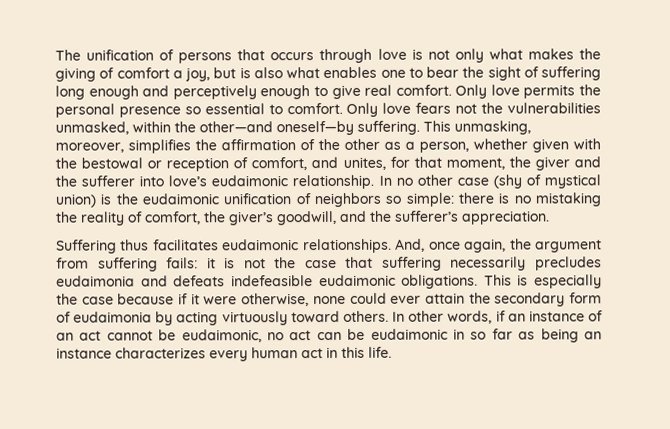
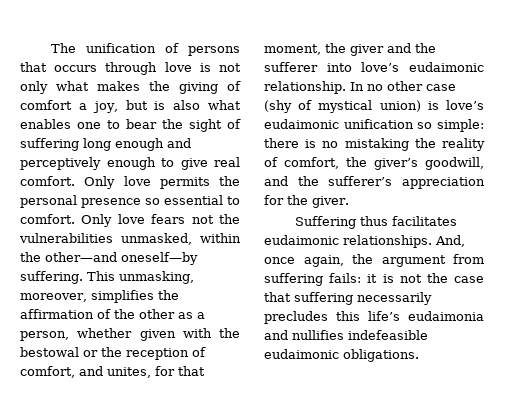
- This unmasking, moreover, simplifies the affirmation of the other as a person, whether given with the bestowal or reception of comfort, and unites, for that moment, the giver and the sufferer into love’s eudaimonic relationship.
+ This unmasking, moreover, simplifies the affirmation of the other as a person, whether given with the bestowal or the reception of comfort, and unites, for that moment, the giver and the sufferer into love’s eudaimonic relationship.
- In no other case (shy of mystical union) is the eudaimonic unification of neighbors so simple: there is no mistaking the reality of comfort, the giver’s goodwill, and the sufferer’s appreciation.
+ In no other case (shy of mystical union) is love’s eudaimonic unification so simple: there is no mistaking the reality of comfort, the giver’s goodwill, and the sufferer’s appreciation for the giver.
- And, once again, the argument from suffering fails: it is not the case that suffering necessarily precludes eudaimonia and defeats indefeasible eudaimonic obligations. This is especially the case because if it were otherwise, none could ever attain the secondary form of eudaimonia by acting virtuously toward others. In other words, if an instance of an act cannot be eudaimonic, no act can be eudaimonic in so far as being an instance characterizes every human act in this life.
+ And, once again, the argument from suffering fails: it is not the case that suffering necessarily precludes this life’s eudaimonia and nullifies indefeasible eudaimonic obligations.

